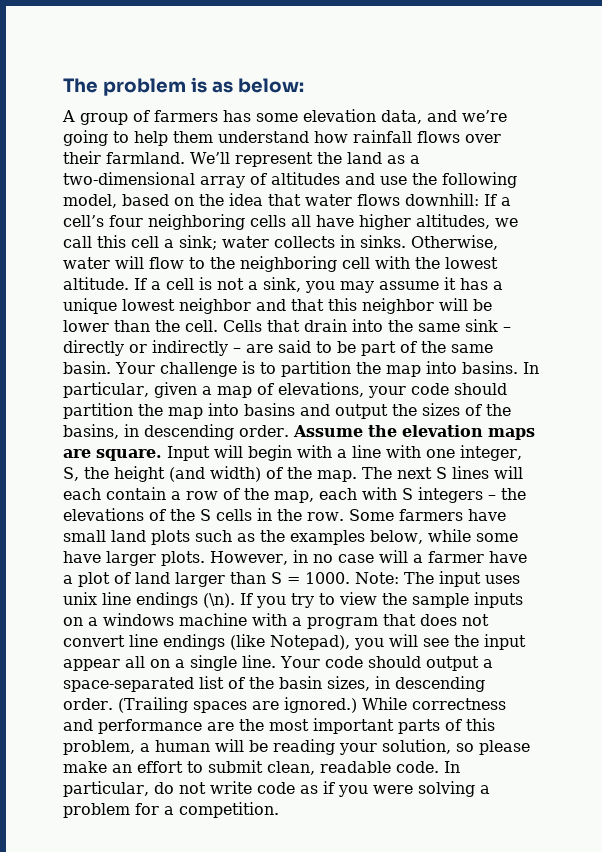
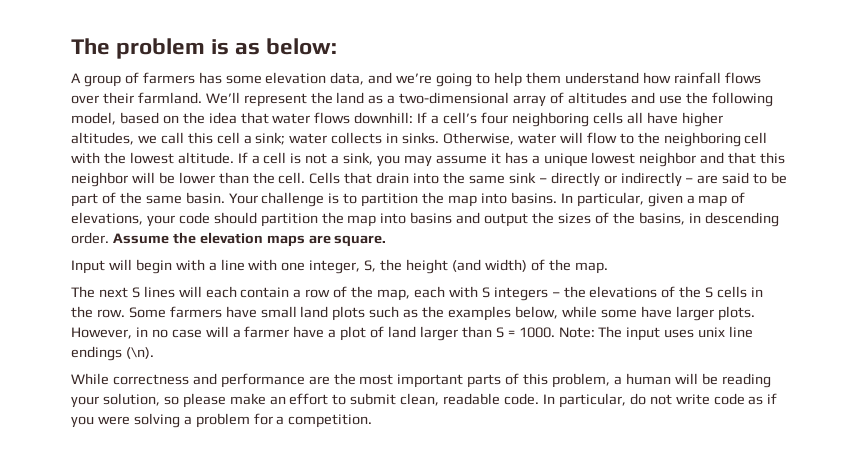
- Assume the elevation maps are square. Input will begin with a line with one integer, S, the height (and width) of the map. The next S lines will each contain a row of the map, each with S integers – the elevations of the S cells in the row.
+ Assume the elevation maps are square.
+ Input will begin with a line with one integer, S, the height (and width) of the map.
+ The next S lines will each contain a row of the map, each with S integers – the elevations of the S cells in the row.
- Note: The input uses unix line endings (\n). If you try to view the sample inputs on a windows machine with a program that does not convert line endings (like Notepad), you will see the input appear all on a single line. Your code should output a space-separated list of the basin sizes, in descending order. (Trailing spaces are ignored.) While correctness and performance are the most important parts of this problem, a human will be reading your solution, so please make an effort to submit clean, readable code.
+ Note: The input uses unix line endings (\n).
+ While correctness and performance are the most important parts of this problem, a human will be reading your solution, so please make an effort to submit clean, readable code.

